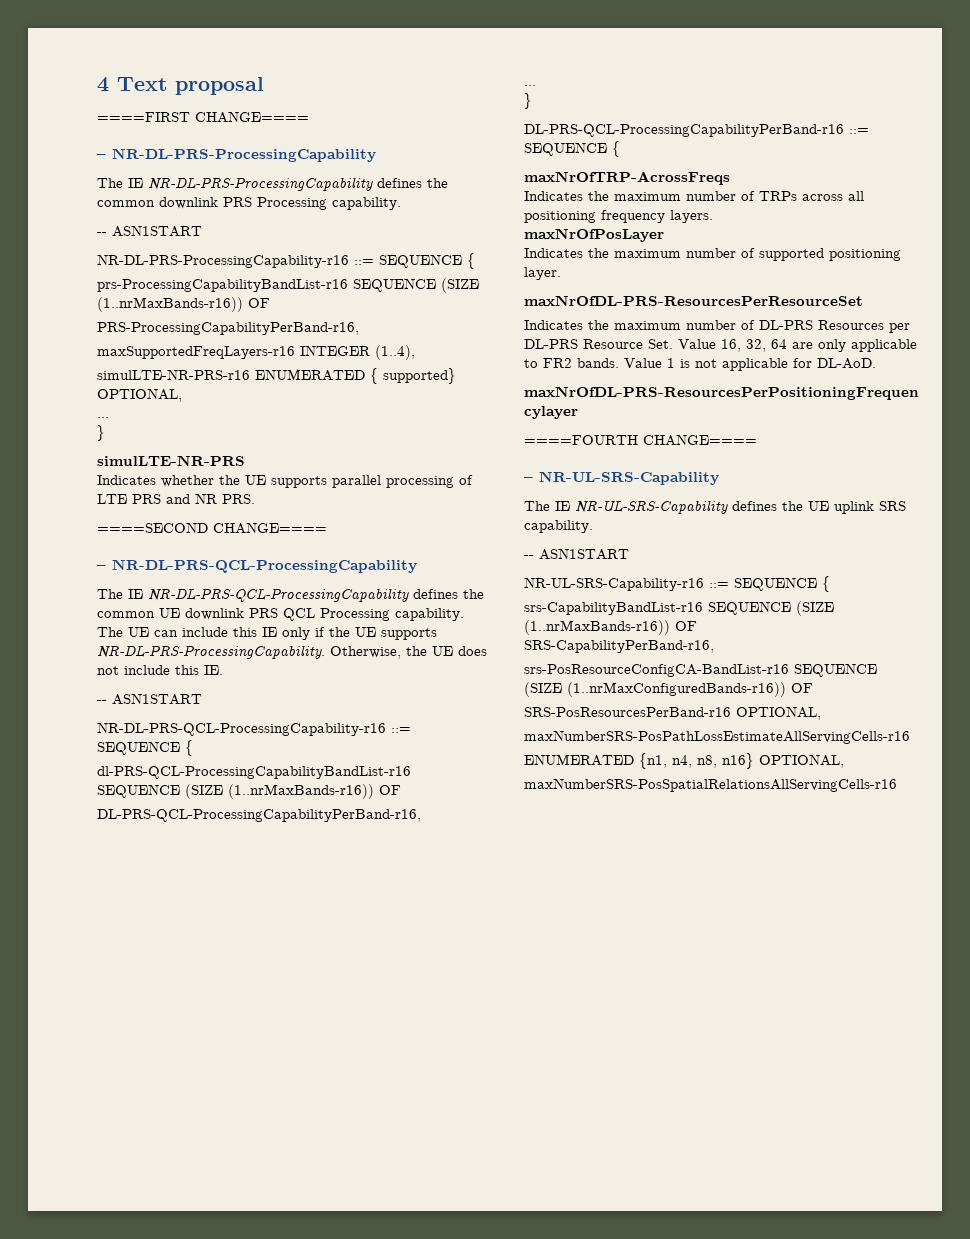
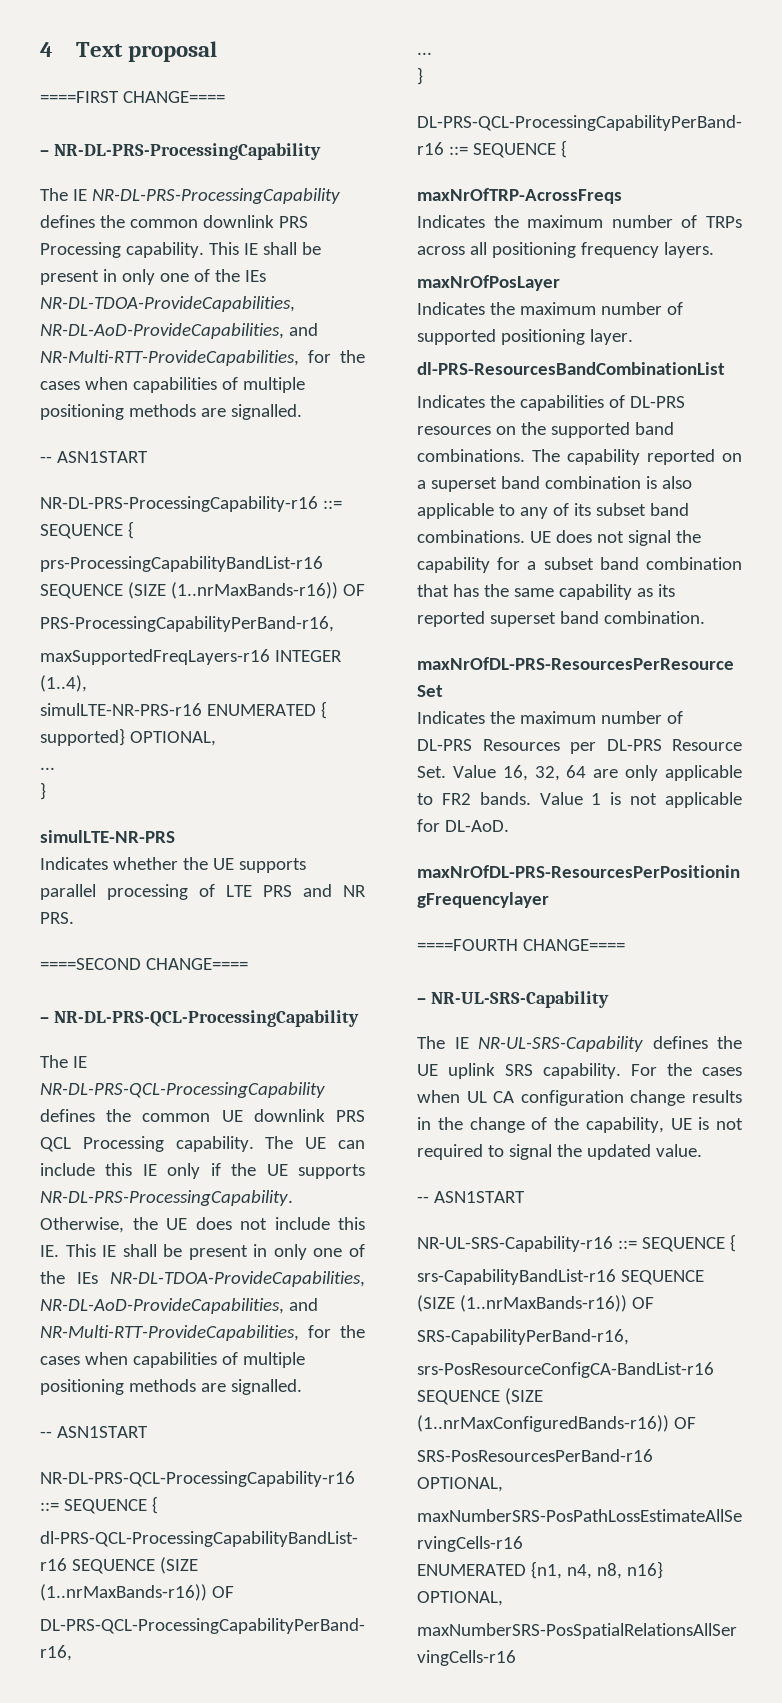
- The IE NR-DL-PRS-ProcessingCapability defines the common downlink PRS Processing capability.
+ The IE NR-DL-PRS-ProcessingCapability defines the common downlink PRS Processing capability. This IE shall be present in only one of the IEs NR-DL-TDOA-ProvideCapabilities, NR-DL-AoD-ProvideCapabilities, and NR-Multi-RTT-ProvideCapabilities, for the cases when capabilities of multiple positioning methods are signalled.
- Otherwise, the UE does not include this IE.
+ Otherwise, the UE does not include this IE. This IE shall be present in only one of the IEs NR-DL-TDOA-ProvideCapabilities, NR-DL-AoD-ProvideCapabilities, and NR-Multi-RTT-ProvideCapabilities, for the cases when capabilities of multiple positioning methods are signalled.
+ dl-PRS-ResourcesBandCombinationList
+ Indicates the capabilities of DL-PRS resources on the supported band combinations. The capability reported on a superset band combination is also applicable to any of its subset band combinations. UE does not signal the capability for a subset band combination that has the same capability as its reported superset band combination.
+ For the cases when UL CA configuration change results in the change of the capability, UE is not required to signal the updated value.

